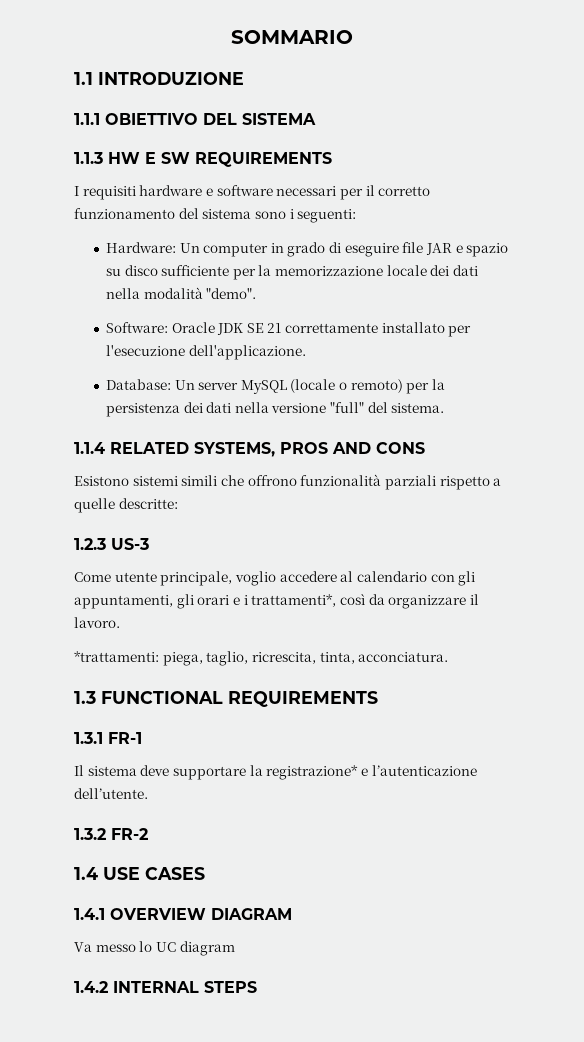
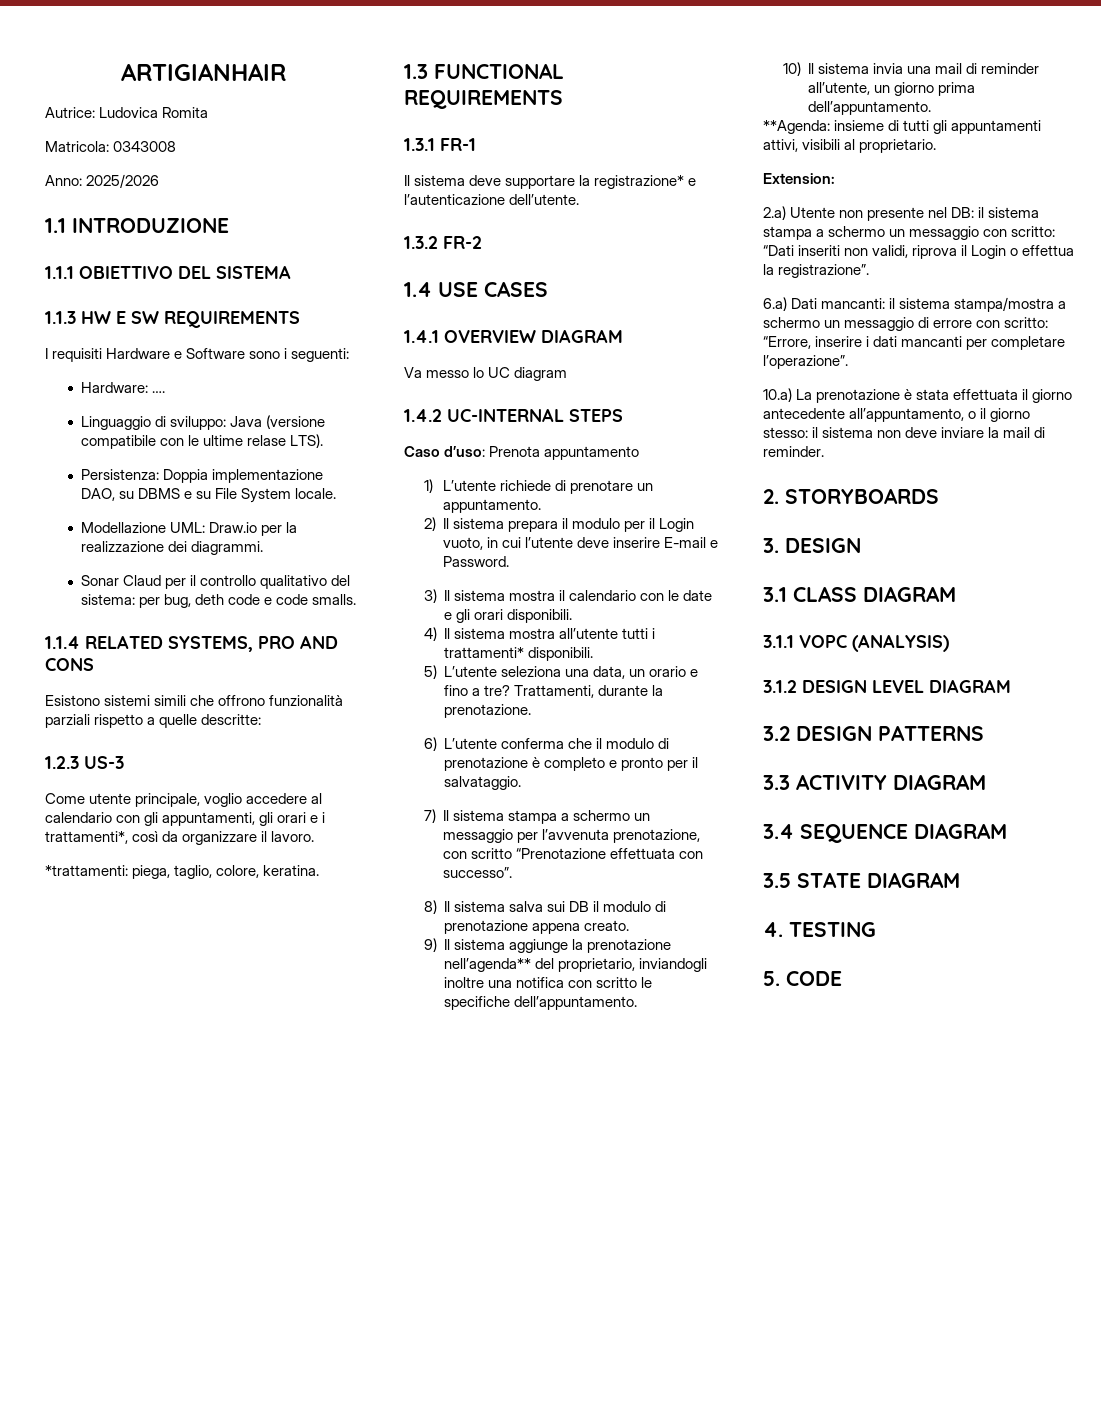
- SOMMARIO
+ ARTIGIANHAIR
+ Autrice: Ludovica Romita
+ Matricola: 0343008
+ Anno: 2025/2026
- I requisiti hardware e software necessari per il corretto funzionamento del sistema sono i seguenti:
- Hardware: Un computer in grado di eseguire file JAR e spazio su disco sufficiente per la memorizzazione locale dei dati nella modalità "demo".
- Software: Oracle JDK SE 21 correttamente installato per l'esecuzione dell'applicazione.
- Database: Un server MySQL (locale o remoto) per la persistenza dei dati nella versione "full" del sistema.
+ I requisiti Hardware e Software sono i seguenti:
+ Hardware: ….
+ Linguaggio di sviluppo: Java (versione compatibile con le ultime relase LTS).
+ Persistenza: Doppia implementazione DAO, su DBMS e su File System locale.
+ Modellazione UML: Draw.io per la realizzazione dei diagrammi.
+ Sonar Claud per il controllo qualitativo del sistema: per bug, deth code e code smalls.
- 1.1.4 RELATED SYSTEMS, PROS AND CONS
+ 1.1.4 RELATED SYSTEMS, PRO AND CONS
- *trattamenti: piega, taglio, ricrescita, tinta, acconciatura.
+ *trattamenti: piega, taglio, colore, keratina.
- 1.4.2 INTERNAL STEPS
+ 1.4.2 UC-INTERNAL STEPS
+ Caso d’uso: Prenota appuntamento
+ 1) L’utente richiede di prenotare un appuntamento.
+ 2) Il sistema prepara il modulo per il Login vuoto, in cui l’utente deve inserire E-mail e Password.
+ 3) Il sistema mostra il calendario con le date e gli orari disponibili.
+ 4) Il sistema mostra all’utente tutti i trattamenti* disponibili.
+ 5) L’utente seleziona una data, un orario e fino a tre? Trattamenti, durante la prenotazione.
+ 6) L’utente conferma che il modulo di prenotazione è completo e pronto per il salvataggio.
+ 7) Il sistema stampa a schermo un messaggio per l’avvenuta prenotazione, con scritto “Prenotazione effettuata con successo”.
+ 8) Il sistema salva sui DB il modulo di prenotazione appena creato.
+ 9) Il sistema aggiunge la prenotazione nell’agenda** del proprietario, inviandogli inoltre una notifica con scritto le specifiche dell’appuntamento.
+ 10) Il sistema invia una mail di reminder all’utente, un giorno prima dell’appuntamento.
+ **Agenda: insieme di tutti gli appuntamenti attivi, visibili al proprietario.
+ Extension:
+ 2.a) Utente non presente nel DB: il sistema stampa a schermo un messaggio con scritto: “Dati inseriti non validi, riprova il Login o effettua la registrazione”.
+ 6.a) Dati mancanti: il sistema stampa/mostra a schermo un messaggio di errore con scritto: “Errore, inserire i dati mancanti per completare l’operazione”.
+ 10.a) La prenotazione è stata effettuata il giorno antecedente all’appuntamento, o il giorno stesso: il sistema non deve inviare la mail di reminder.
+ 2. STORYBOARDS
+ 3. DESIGN
+ 3.1 CLASS DIAGRAM
+ 3.1.1 VOPC (ANALYSIS)
+ 3.1.2 DESIGN LEVEL DIAGRAM
+ 3.2 DESIGN PATTERNS
+ 3.3 ACTIVITY DIAGRAM
+ 3.4 SEQUENCE DIAGRAM
+ 3.5 STATE DIAGRAM
+ 4. TESTING
+ 5. CODE

